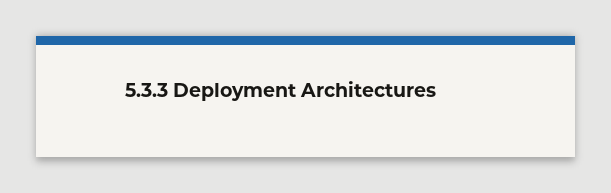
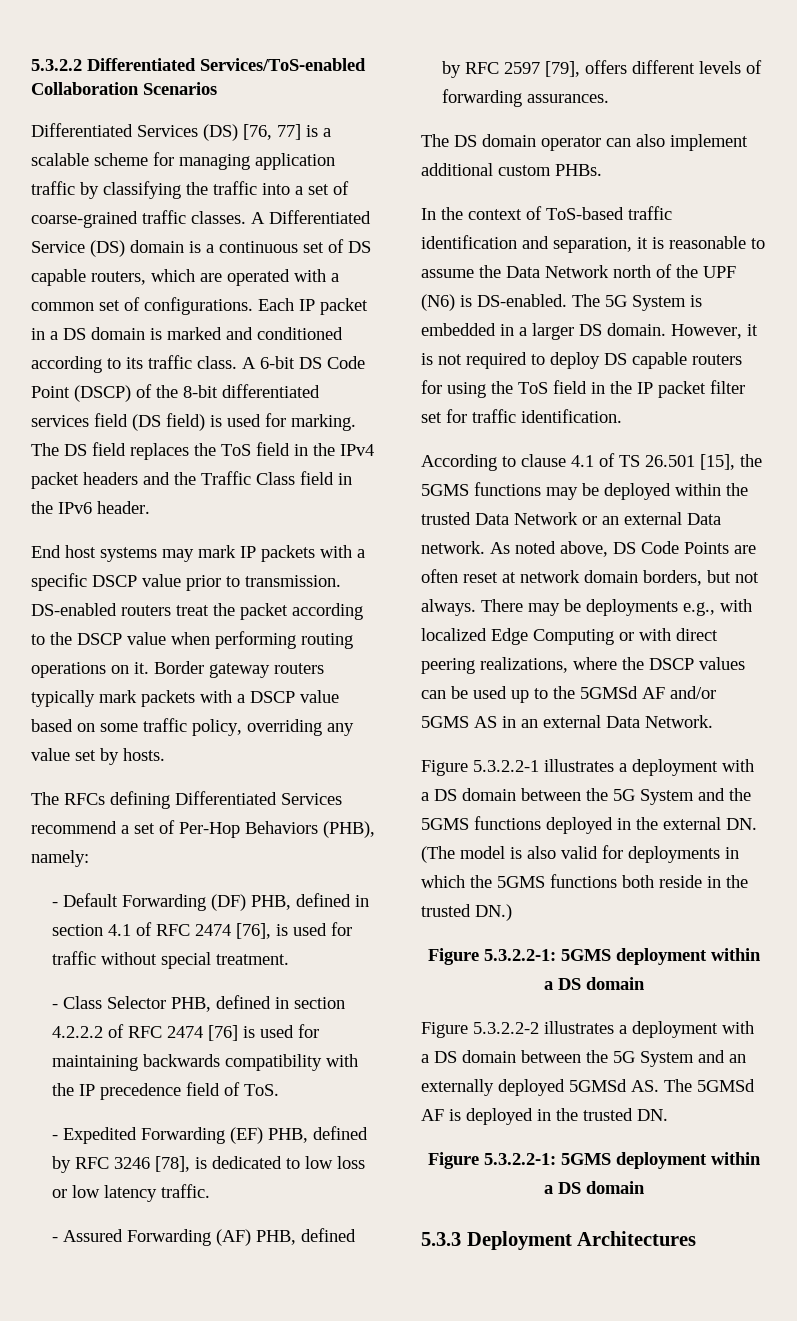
+ 5.3.2.2 Differentiated Services/ToS-enabled Collaboration Scenarios
+ Differentiated Services (DS) [76, 77] is a scalable scheme for managing application traffic by classifying the traffic into a set of coarse-grained traffic classes. A Differentiated Service (DS) domain is a continuous set of DS capable routers, which are operated with a common set of configurations. Each IP packet in a DS domain is marked and conditioned according to its traffic class. A 6-bit DS Code Point (DSCP) of the 8-bit differentiated services field (DS field) is used for marking. The DS field replaces the ToS field in the IPv4 packet headers and the Traffic Class field in the IPv6 header.
+ End host systems may mark IP packets with a specific DSCP value prior to transmission. DS-enabled routers treat the packet according to the DSCP value when performing routing operations on it. Border gateway routers typically mark packets with a DSCP value based on some traffic policy, overriding any value set by hosts.
+ The RFCs defining Differentiated Services recommend a set of Per-Hop Behaviors (PHB), namely:
+ - Default Forwarding (DF) PHB, defined in section 4.1 of RFC 2474 [76], is used for traffic without special treatment.
+ - Class Selector PHB, defined in section 4.2.2.2 of RFC 2474 [76] is used for maintaining backwards compatibility with the IP precedence field of ToS.
+ - Expedited Forwarding (EF) PHB, defined by RFC 3246 [78], is dedicated to low loss or low latency traffic.
+ - Assured Forwarding (AF) PHB, defined by RFC 2597 [79], offers different levels of forwarding assurances.
+ The DS domain operator can also implement additional custom PHBs.
+ In the context of ToS-based traffic identification and separation, it is reasonable to assume the Data Network north of the UPF (N6) is DS-enabled. The 5G System is embedded in a larger DS domain. However, it is not required to deploy DS capable routers for using the ToS field in the IP packet filter set for traffic identification.
+ According to clause 4.1 of TS 26.501 [15], the 5GMS functions may be deployed within the trusted Data Network or an external Data network. As noted above, DS Code Points are often reset at network domain borders, but not always. There may be deployments e.g., with localized Edge Computing or with direct peering realizations, where the DSCP values can be used up to the 5GMSd AF and/or 5GMS AS in an external Data Network.
+ Figure 5.3.2.2-1 illustrates a deployment with a DS domain between the 5G System and the 5GMS functions deployed in the external DN. (The model is also valid for deployments in which the 5GMS functions both reside in the trusted DN.)
+ Figure 5.3.2.2-1: 5GMS deployment within a DS domain
+ Figure 5.3.2.2-2 illustrates a deployment with a DS domain between the 5G System and an externally deployed 5GMSd AS. The 5GMSd AF is deployed in the trusted DN.
+ Figure 5.3.2.2-1: 5GMS deployment within a DS domain

